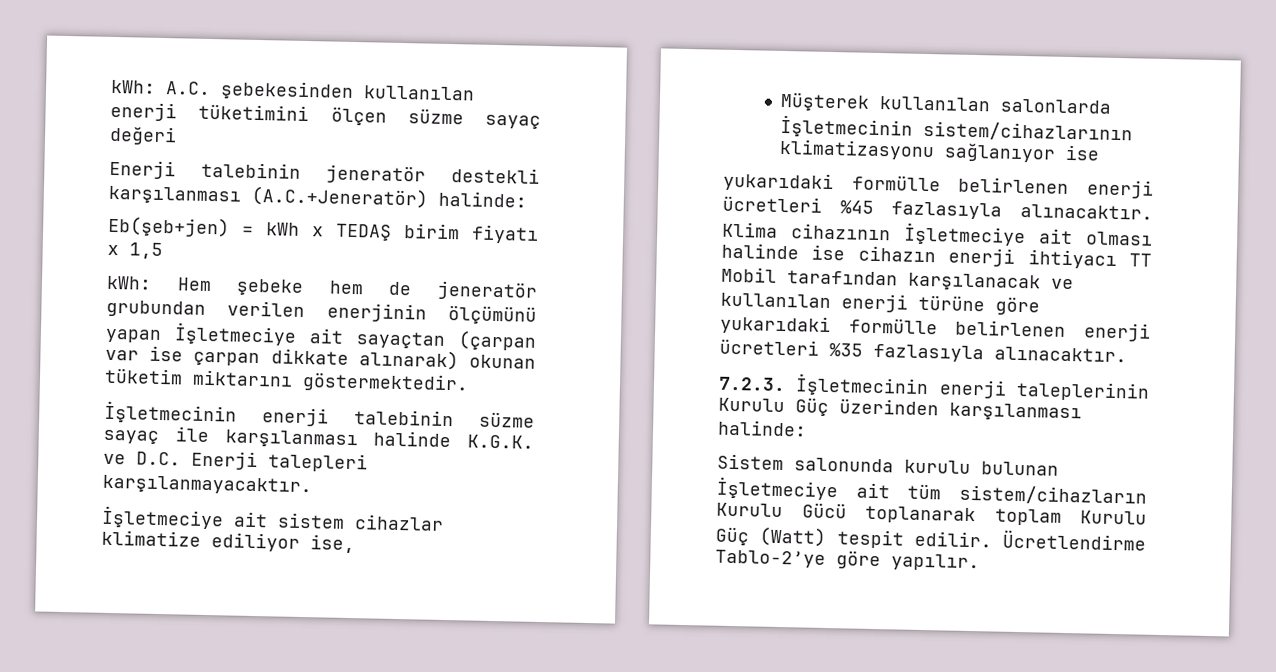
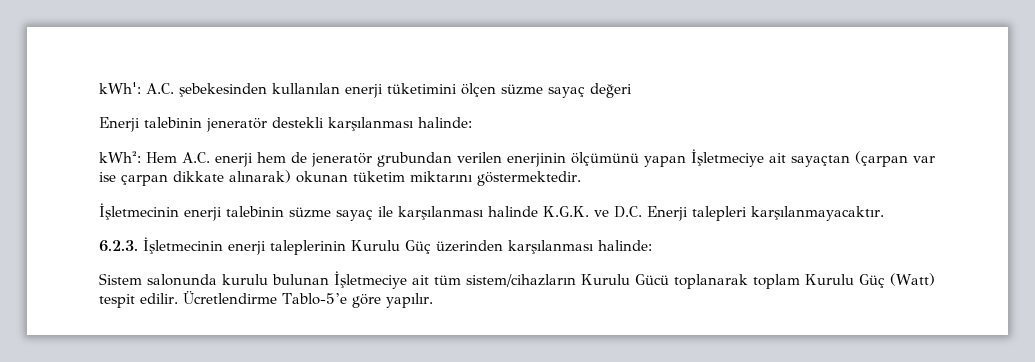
- kWh: A.C. şebekesinden kullanılan enerji tüketimini ölçen süzme sayaç değeri
+ kWh¹: A.C. şebekesinden kullanılan enerji tüketimini ölçen süzme sayaç değeri
- Enerji talebinin jeneratör destekli karşılanması (A.C.+Jeneratör) halinde:
- Eb(şeb+jen) = kWh x TEDAŞ birim fiyatı x 1,5
- kWh: Hem şebeke hem de jeneratör grubundan verilen enerjinin ölçümünü yapan İşletmeciye ait sayaçtan (çarpan var ise çarpan dikkate alınarak) okunan tüketim miktarını göstermektedir.
+ Enerji talebinin jeneratör destekli karşılanması halinde:
+ kWh²: Hem A.C. enerji hem de jeneratör grubundan verilen enerjinin ölçümünü yapan İşletmeciye ait sayaçtan (çarpan var ise çarpan dikkate alınarak) okunan tüketim miktarını göstermektedir.
- İşletmeciye ait sistem cihazlar klimatize ediliyor ise,
- Müşterek kullanılan salonlarda İşletmecinin sistem/cihazlarının klimatizasyonu sağlanıyor ise
- yukarıdaki formülle belirlenen enerji ücretleri %45 fazlasıyla alınacaktır. Klima cihazının İşletmeciye ait olması halinde ise cihazın enerji ihtiyacı TT Mobil tarafından karşılanacak ve kullanılan enerji türüne göre yukarıdaki formülle belirlenen enerji ücretleri %35 fazlasıyla alınacaktır.
- 7.2.3. İşletmecinin enerji taleplerinin Kurulu Güç üzerinden karşılanması halinde:
+ 6.2.3. İşletmecinin enerji taleplerinin Kurulu Güç üzerinden karşılanması halinde:
- Ücretlendirme Tablo-2’ye göre yapılır.
+ Ücretlendirme Tablo-5’e göre yapılır.

